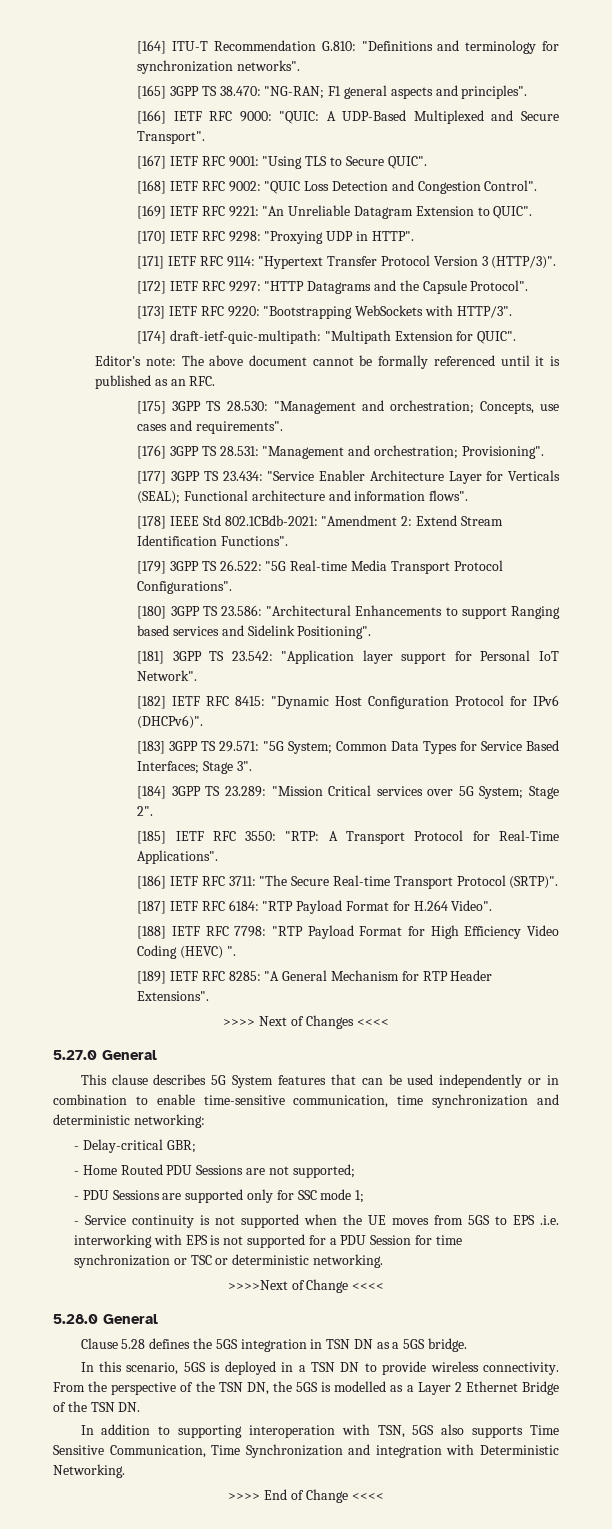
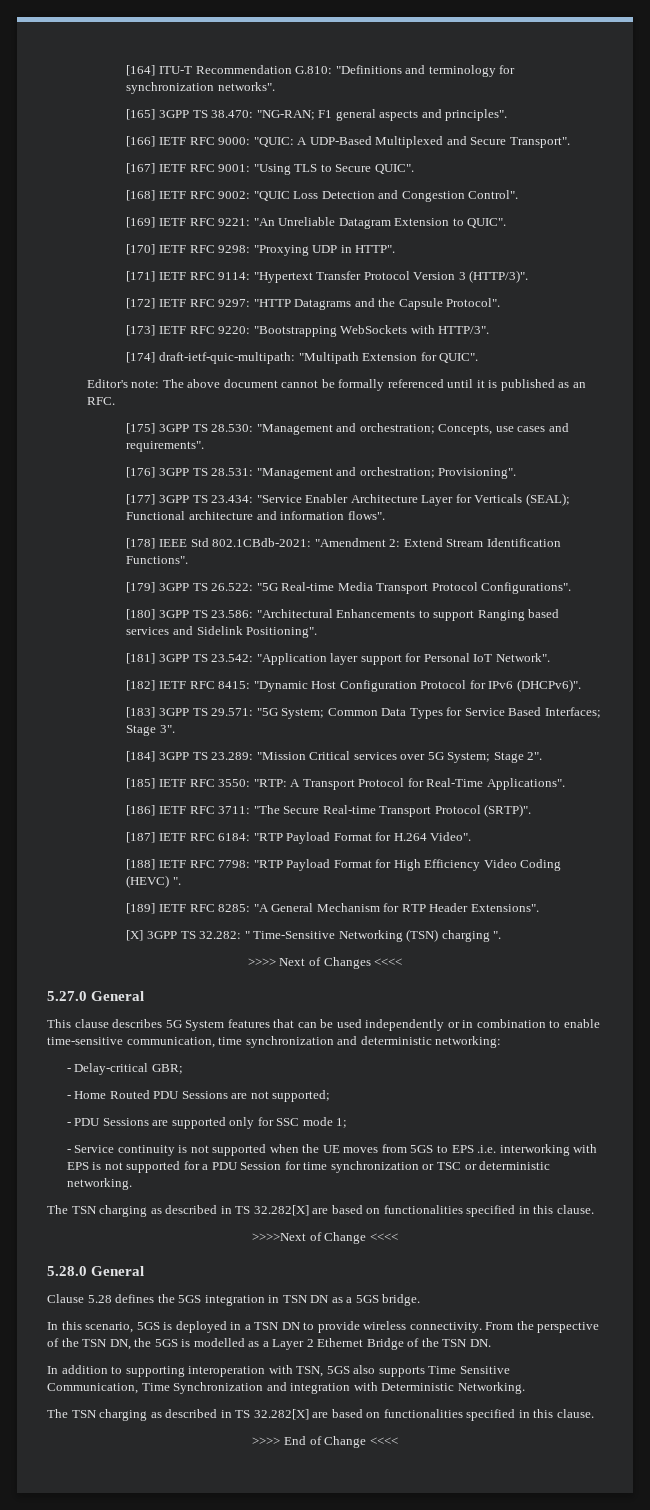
+ [X] 3GPP TS 32.282: " Time-Sensitive Networking (TSN) charging ".
  - Service continuity is not supported when the UE moves from 5GS to EPS .i.e. interworking with EPS is not supported for a PDU Session for time synchronization or TSC or deterministic networking.
+ The TSN charging as described in TS 32.282[X] are based on functionalities specified in this clause.
  In addition to supporting interoperation with TSN, 5GS also supports Time Sensitive Communication, Time Synchronization and integration with Deterministic Networking.
+ The TSN charging as described in TS 32.282[X] are based on functionalities specified in this clause.

